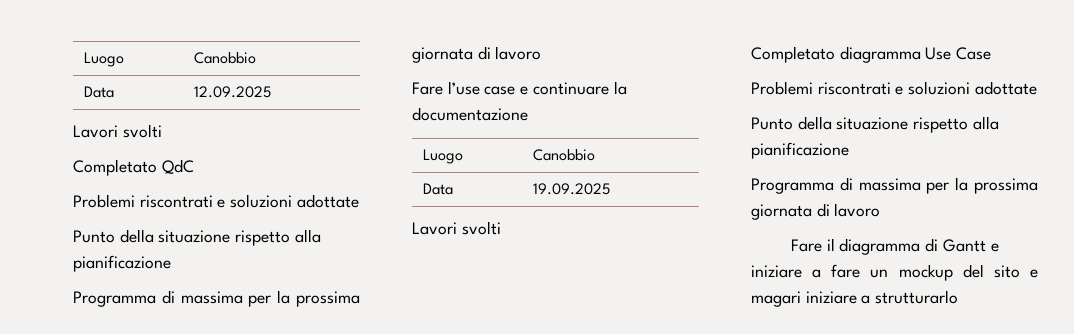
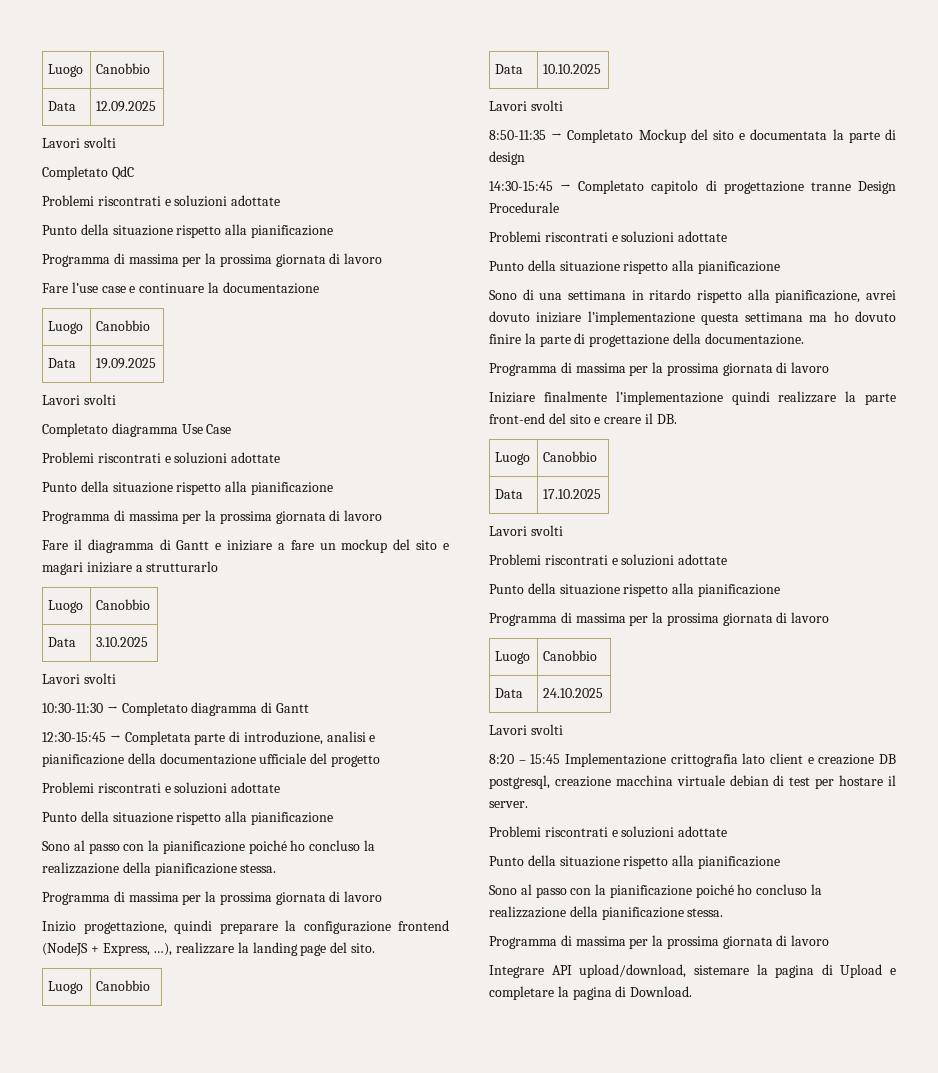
  Fare il diagramma di Gantt e iniziare a fare un mockup del sito e magari iniziare a strutturarlo
+ Luogo | Canobbio
+ Data | 3.10.2025
+ Lavori svolti
+ 10:30-11:30 → Completato diagramma di Gantt
+ 12:30-15:45 → Completata parte di introduzione, analisi e pianificazione della documentazione ufficiale del progetto
+ Problemi riscontrati e soluzioni adottate
+ Punto della situazione rispetto alla pianificazione
+ Sono al passo con la pianificazione poiché ho concluso la realizzazione della pianificazione stessa.
+ Programma di massima per la prossima giornata di lavoro
+ Inizio progettazione, quindi preparare la configurazione frontend (NodeJS + Express, …), realizzare la landing page del sito.
+ Luogo | Canobbio
+ Data | 10.10.2025
+ Lavori svolti
+ 8:50-11:35 → Completato Mockup del sito e documentata la parte di design
+ 14:30-15:45 → Completato capitolo di progettazione tranne Design Procedurale
+ Problemi riscontrati e soluzioni adottate
+ Punto della situazione rispetto alla pianificazione
+ Sono di una settimana in ritardo rispetto alla pianificazione, avrei dovuto iniziare l’implementazione questa settimana ma ho dovuto finire la parte di progettazione della documentazione.
+ Programma di massima per la prossima giornata di lavoro
+ Iniziare finalmente l’implementazione quindi realizzare la parte front-end del sito e creare il DB.
+ Luogo | Canobbio
+ Data | 17.10.2025
+ Lavori svolti
+ Problemi riscontrati e soluzioni adottate
+ Punto della situazione rispetto alla pianificazione
+ Programma di massima per la prossima giornata di lavoro
+ Luogo | Canobbio
+ Data | 24.10.2025
+ Lavori svolti
+ 8:20 – 15:45 Implementazione crittografia lato client e creazione DB postgresql, creazione macchina virtuale debian di test per hostare il server.
+ Problemi riscontrati e soluzioni adottate
+ Punto della situazione rispetto alla pianificazione
+ Sono al passo con la pianificazione poiché ho concluso la realizzazione della pianificazione stessa.
+ Programma di massima per la prossima giornata di lavoro
+ Integrare API upload/download, sistemare la pagina di Upload e completare la pagina di Download.

